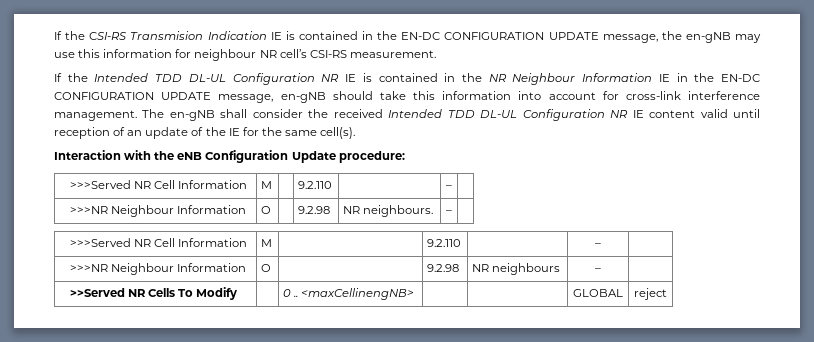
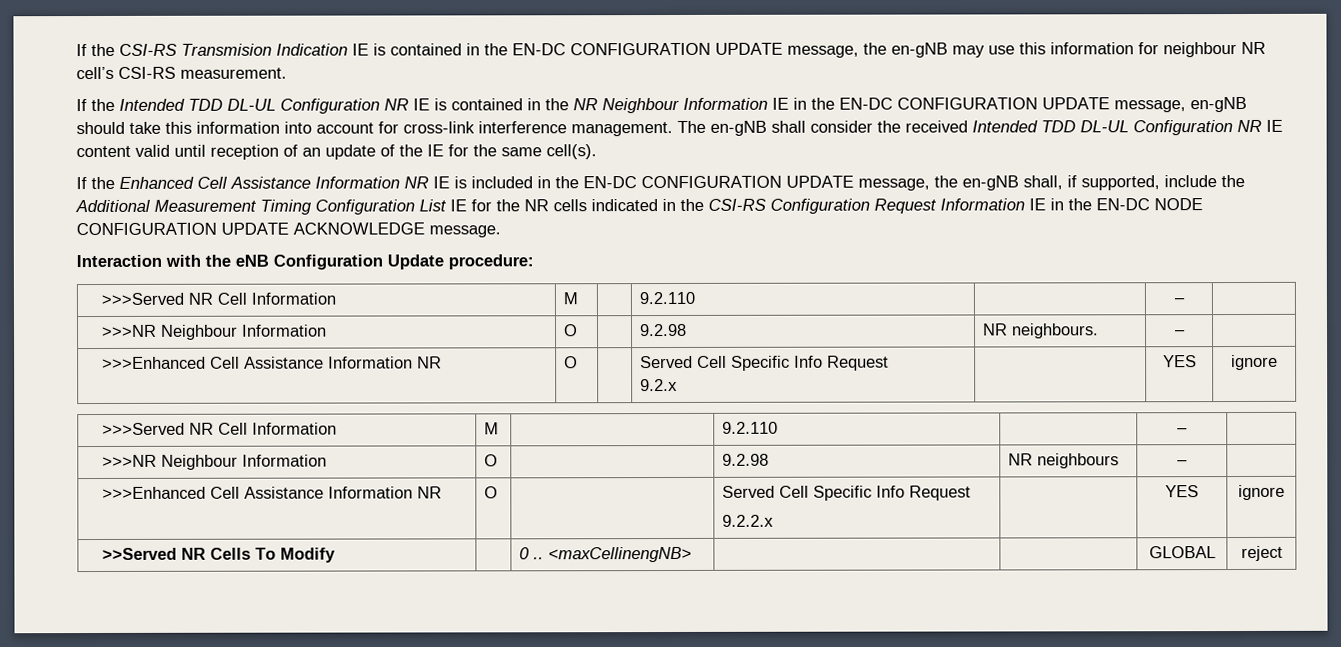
+ If the Enhanced Cell Assistance Information NR IE is included in the EN-DC CONFIGURATION UPDATE message, the en-gNB shall, if supported, include the Additional Measurement Timing Configuration List IE for the NR cells indicated in the CSI-RS Configuration Request Information IE in the EN-DC NODE CONFIGURATION UPDATE ACKNOWLEDGE message.
  >>>NR Neighbour Information | O | | 9.2.98 | NR neighbours. | – |
+ >>>Enhanced Cell Assistance Information NR | O | | Served Cell Specific Info Request
+ 9.2.x | | YES | ignore
  >>>NR Neighbour Information | O | | 9.2.98 | NR neighbours | – |
+ >>>Enhanced Cell Assistance Information NR | O | | Served Cell Specific Info Request
+ 9.2.2.x | | YES | ignore

